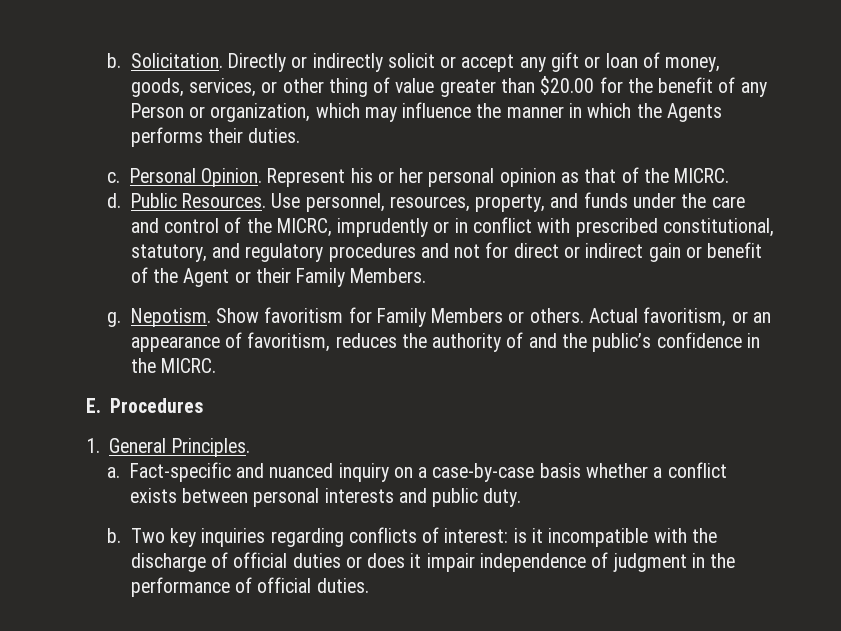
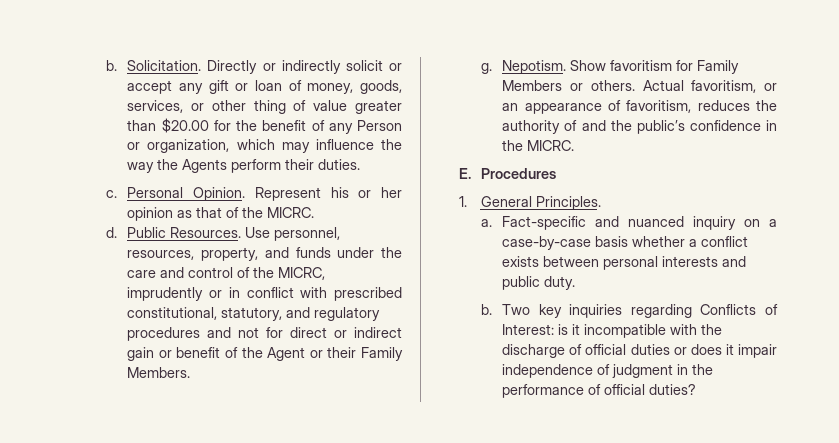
- Directly or indirectly solicit or accept any gift or loan of money, goods, services, or other thing of value greater than $20.00 for the benefit of any Person or organization, which may influence the manner in which the Agents performs their duties.
+ Directly or indirectly solicit or accept any gift or loan of money, goods, services, or other thing of value greater than $20.00 for the benefit of any Person or organization, which may influence the way the Agents perform their duties.
- Represent his or her personal opinion as that of the MICRC.
+ Represent his or her opinion as that of the MICRC.
- Two key inquiries regarding conflicts of interest: is it incompatible with the discharge of official duties or does it impair independence of judgment in the performance of official duties.
+ Two key inquiries regarding Conflicts of Interest: is it incompatible with the discharge of official duties or does it impair independence of judgment in the performance of official duties?

